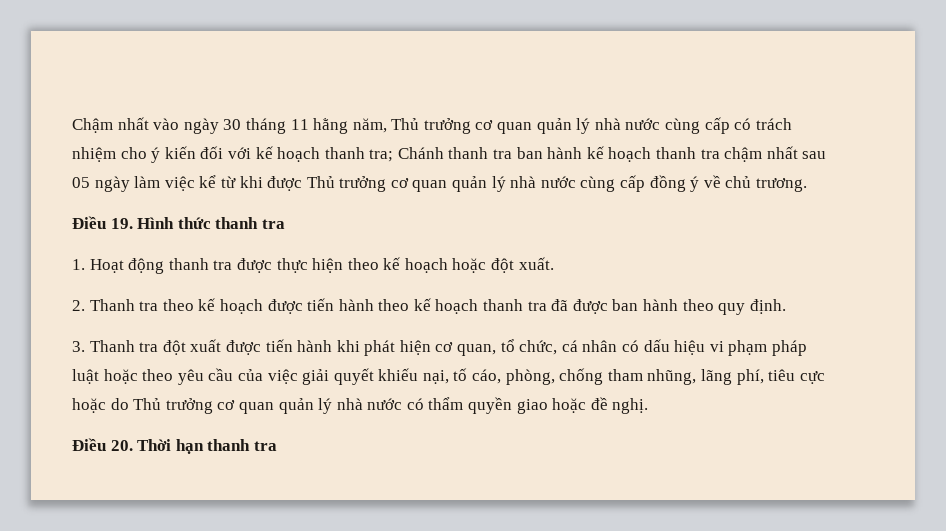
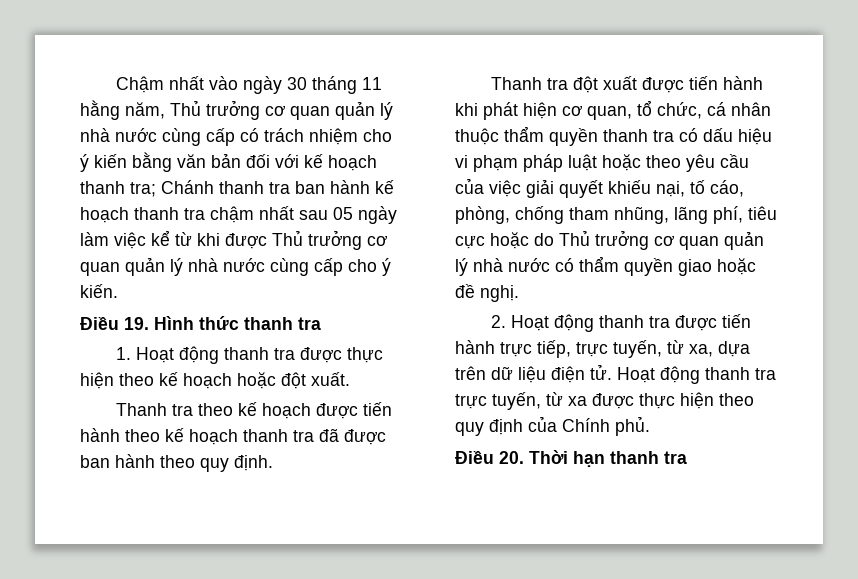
- Chậm nhất vào ngày 30 tháng 11 hằng năm, Thủ trưởng cơ quan quản lý nhà nước cùng cấp có trách nhiệm cho ý kiến đối với kế hoạch thanh tra;
+ Chậm nhất vào ngày 30 tháng 11 hằng năm, Thủ trưởng cơ quan quản lý nhà nước cùng cấp có trách nhiệm cho ý kiến bằng văn bản đối với kế hoạch thanh tra;
- Chánh thanh tra ban hành kế hoạch thanh tra chậm nhất sau 05 ngày làm việc kể từ khi được Thủ trưởng cơ quan quản lý nhà nước cùng cấp đồng ý về chủ trương.
+ Chánh thanh tra ban hành kế hoạch thanh tra chậm nhất sau 05 ngày làm việc kể từ khi được Thủ trưởng cơ quan quản lý nhà nước cùng cấp cho ý kiến.
- 2. Thanh tra theo kế hoạch được tiến hành theo kế hoạch thanh tra đã được ban hành theo quy định.
+ Thanh tra theo kế hoạch được tiến hành theo kế hoạch thanh tra đã được ban hành theo quy định.
- 3. Thanh tra đột xuất được tiến hành khi phát hiện cơ quan, tổ chức, cá nhân có dấu hiệu vi phạm pháp luật hoặc theo yêu cầu của việc giải quyết khiếu nại, tố cáo, phòng, chống tham nhũng, lãng phí, tiêu cực hoặc do Thủ trưởng cơ quan quản lý nhà nước có thẩm quyền giao hoặc đề nghị.
+ Thanh tra đột xuất được tiến hành khi phát hiện cơ quan, tổ chức, cá nhân thuộc thẩm quyền thanh tra có dấu hiệu vi phạm pháp luật hoặc theo yêu cầu của việc giải quyết khiếu nại, tố cáo, phòng, chống tham nhũng, lãng phí, tiêu cực hoặc do Thủ trưởng cơ quan quản lý nhà nước có thẩm quyền giao hoặc đề nghị.
+ 2. Hoạt động thanh tra được tiến hành trực tiếp, trực tuyến, từ xa, dựa trên dữ liệu điện tử. Hoạt động thanh tra trực tuyến, từ xa được thực hiện theo quy định của Chính phủ.

